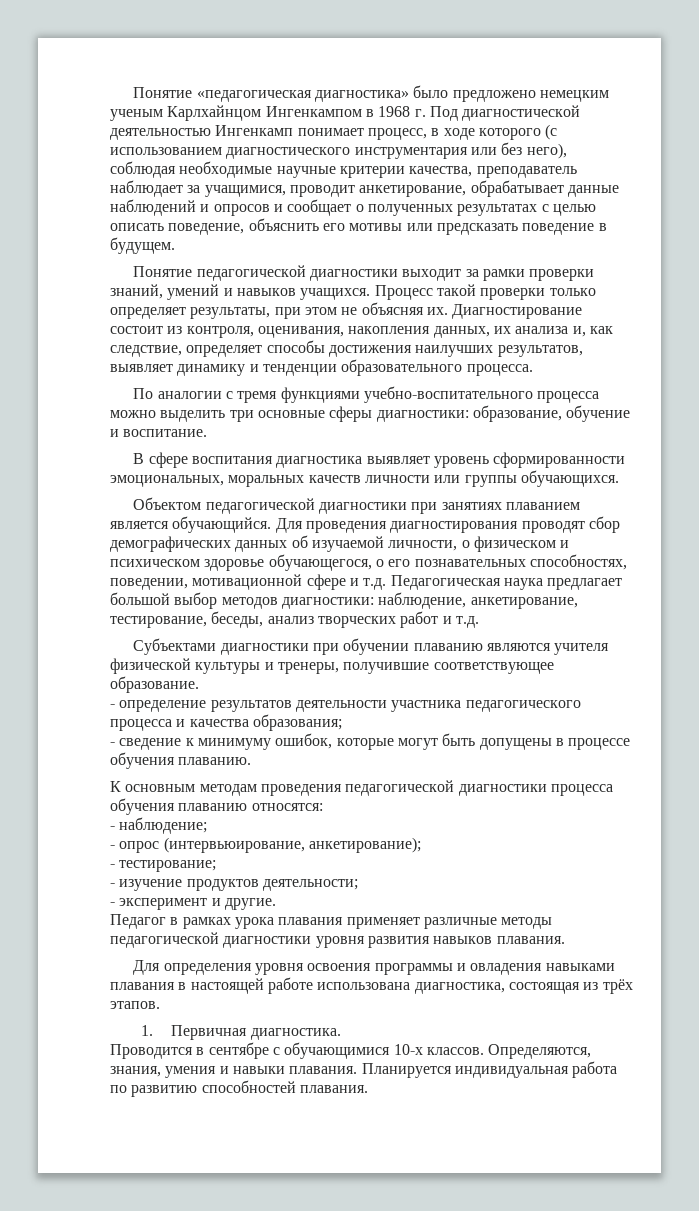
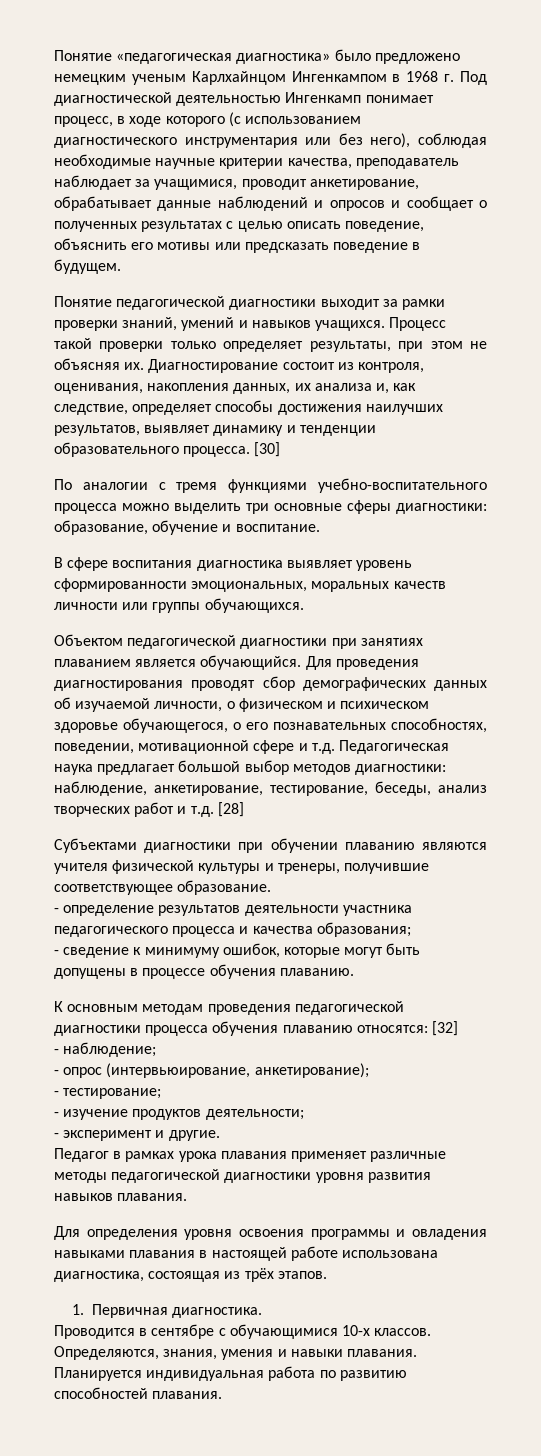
+ [30]
- Для проведения диагностирования проводят сбор демографических данных об изучаемой личности, о физическом и психическом здоровье обучающегося, о его познавательных способностях, поведении, мотивационной сфере и т.д. Педагогическая наука предлагает большой выбор методов диагностики: наблюдение, анкетирование, тестирование, беседы, анализ творческих работ и т.д.
+ Для проведения диагностирования проводят сбор демографических данных об изучаемой личности, о физическом и психическом здоровье обучающегося, о его познавательных способностях, поведении, мотивационной сфере и т.д. Педагогическая наука предлагает большой выбор методов диагностики: наблюдение, анкетирование, тестирование, беседы, анализ творческих работ и т.д. [28]
- К основным методам проведения педагогической диагностики процесса обучения плаванию относятся:
+ К основным методам проведения педагогической диагностики процесса обучения плаванию относятся: [32]

